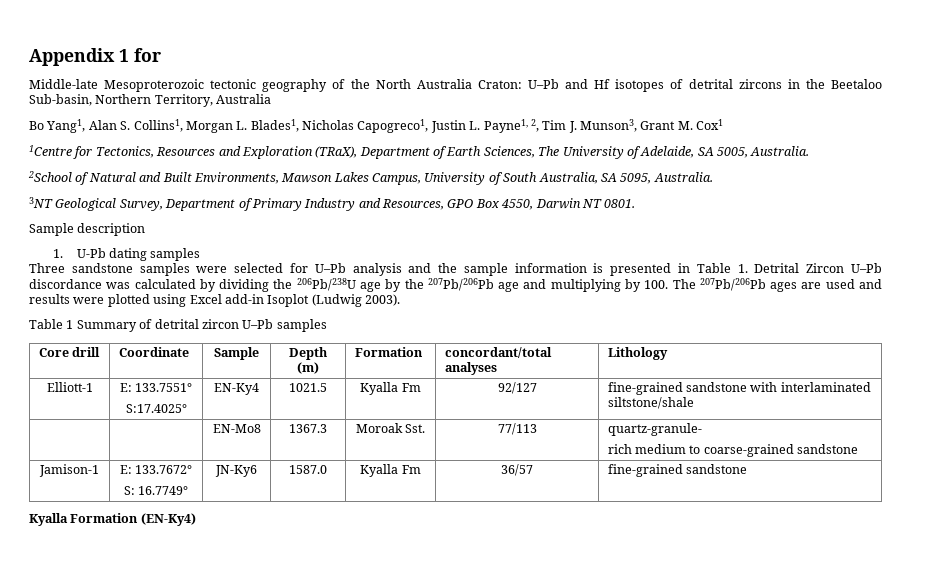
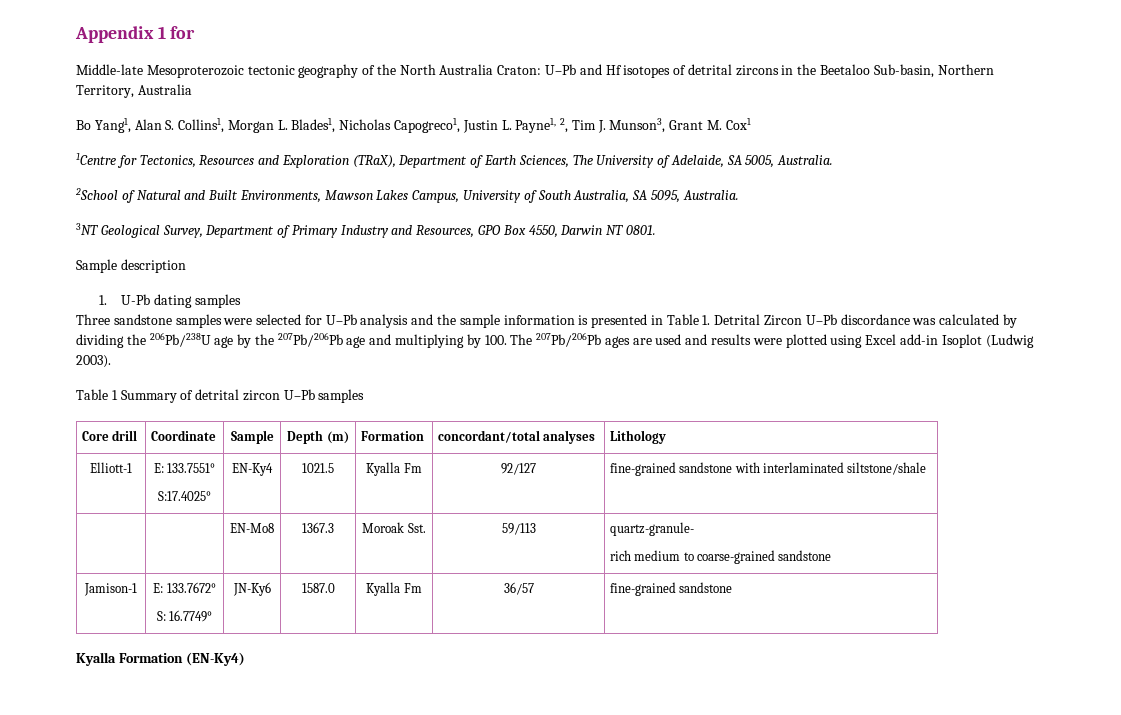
- | | EN-Mo8 | 1367.3 | Moroak Sst. | 77/113 | quartz-granule-
+ | | EN-Mo8 | 1367.3 | Moroak Sst. | 59/113 | quartz-granule-

